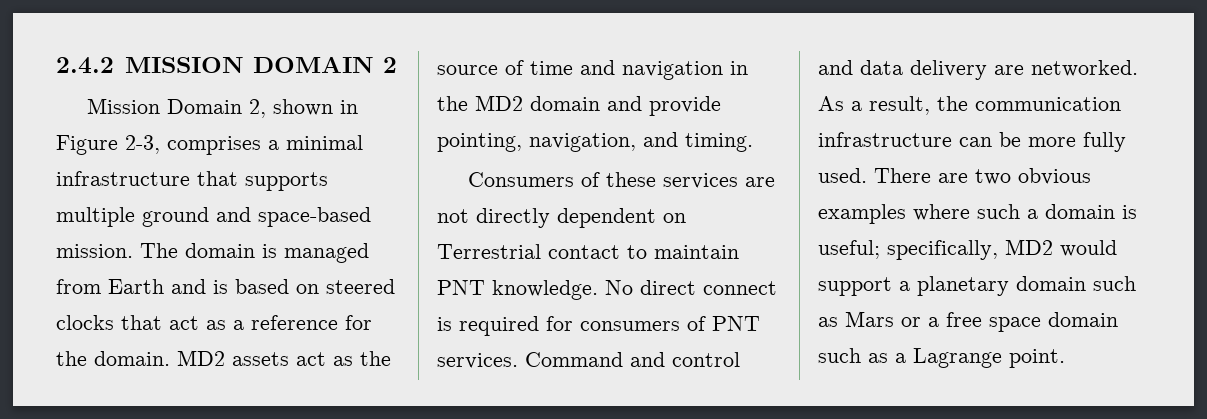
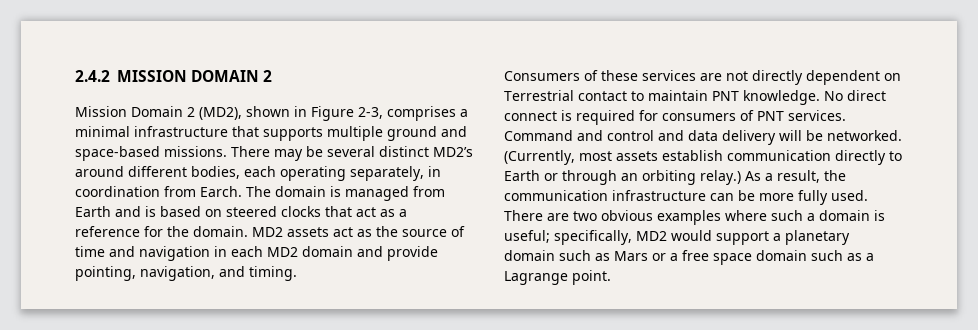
- Mission Domain 2, shown in Figure 2-3, comprises a minimal infrastructure that supports multiple ground and space-based mission.
+ Mission Domain 2 (MD2), shown in Figure 2-3, comprises a minimal infrastructure that supports multiple ground and space-based missions. There may be several distinct MD2’s around different bodies, each operating separately, in coordination from Earch.
- MD2 assets act as the source of time and navigation in the MD2 domain and provide pointing, navigation, and timing.
+ MD2 assets act as the source of time and navigation in each MD2 domain and provide pointing, navigation, and timing.
- Command and control and data delivery are networked.
+ Command and control and data delivery will be networked. (Currently, most assets establish communication directly to Earth or through an orbiting relay.)

